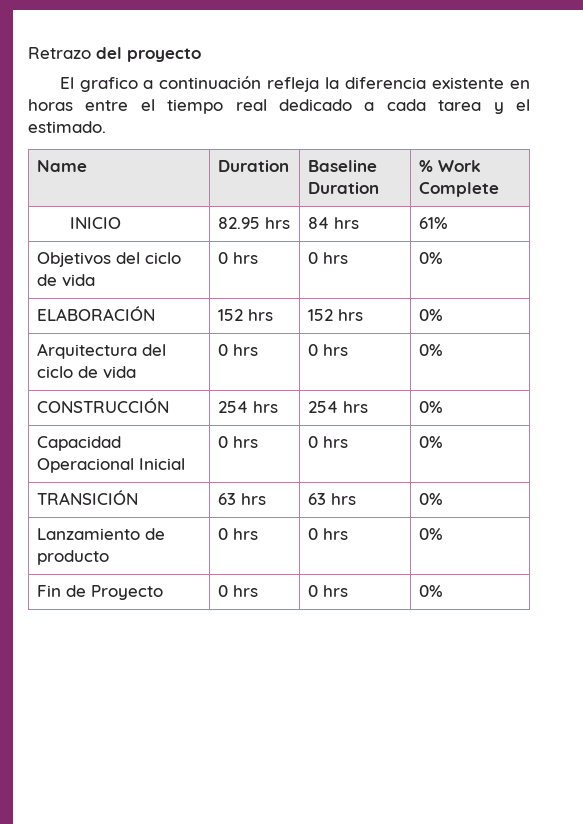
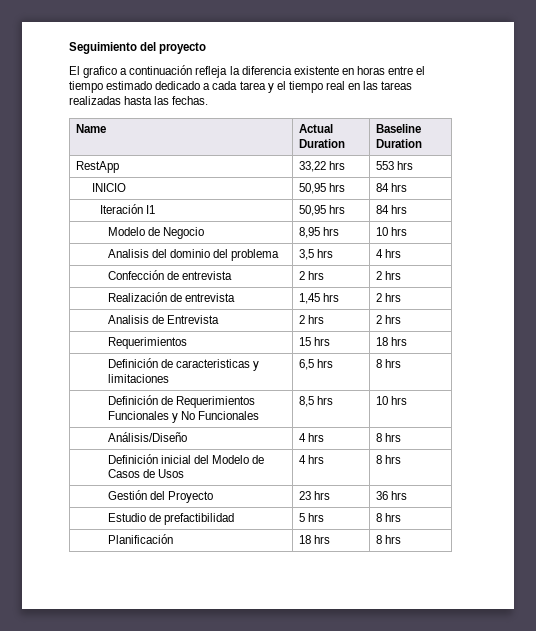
- Retrazo del proyecto
+ Seguimiento del proyecto
- El grafico a continuación refleja la diferencia existente en horas entre el tiempo real dedicado a cada tarea y el estimado.
+ El grafico a continuación refleja la diferencia existente en horas entre el tiempo estimado dedicado a cada tarea y el tiempo real en las tareas realizadas hasta las fechas.
- Name | Duration | Baseline Duration | % Work Complete
+ Name | Actual Duration | Baseline Duration
+ RestApp | 33,22 hrs | 553 hrs
- INICIO | 82.95 hrs | 84 hrs | 61%
- Objetivos del ciclo de vida | 0 hrs | 0 hrs | 0%
- ELABORACIÓN | 152 hrs | 152 hrs | 0%
- Arquitectura del ciclo de vida | 0 hrs | 0 hrs | 0%
- CONSTRUCCIÓN | 254 hrs | 254 hrs | 0%
- Capacidad Operacional Inicial | 0 hrs | 0 hrs | 0%
- TRANSICIÓN | 63 hrs | 63 hrs | 0%
- Lanzamiento de producto | 0 hrs | 0 hrs | 0%
- Fin de Proyecto | 0 hrs | 0 hrs | 0%
+ INICIO | 50,95 hrs | 84 hrs
+ Iteración I1 | 50,95 hrs | 84 hrs
+ Modelo de Negocio | 8,95 hrs | 10 hrs
+ Analisis del dominio del problema | 3,5 hrs | 4 hrs
+ Confección de entrevista | 2 hrs | 2 hrs
+ Realización de entrevista | 1,45 hrs | 2 hrs
+ Analisis de Entrevista | 2 hrs | 2 hrs
+ Requerimientos | 15 hrs | 18 hrs
+ Definición de caracteristicas y limitaciones | 6,5 hrs | 8 hrs
+ Definición de Requerimientos Funcionales y No Funcionales | 8,5 hrs | 10 hrs
+ Análisis/Diseño | 4 hrs | 8 hrs
+ Definición inicial del Modelo de Casos de Usos | 4 hrs | 8 hrs
+ Gestión del Proyecto | 23 hrs | 36 hrs
+ Estudio de prefactibilidad | 5 hrs | 8 hrs
+ Planificación | 18 hrs | 8 hrs

